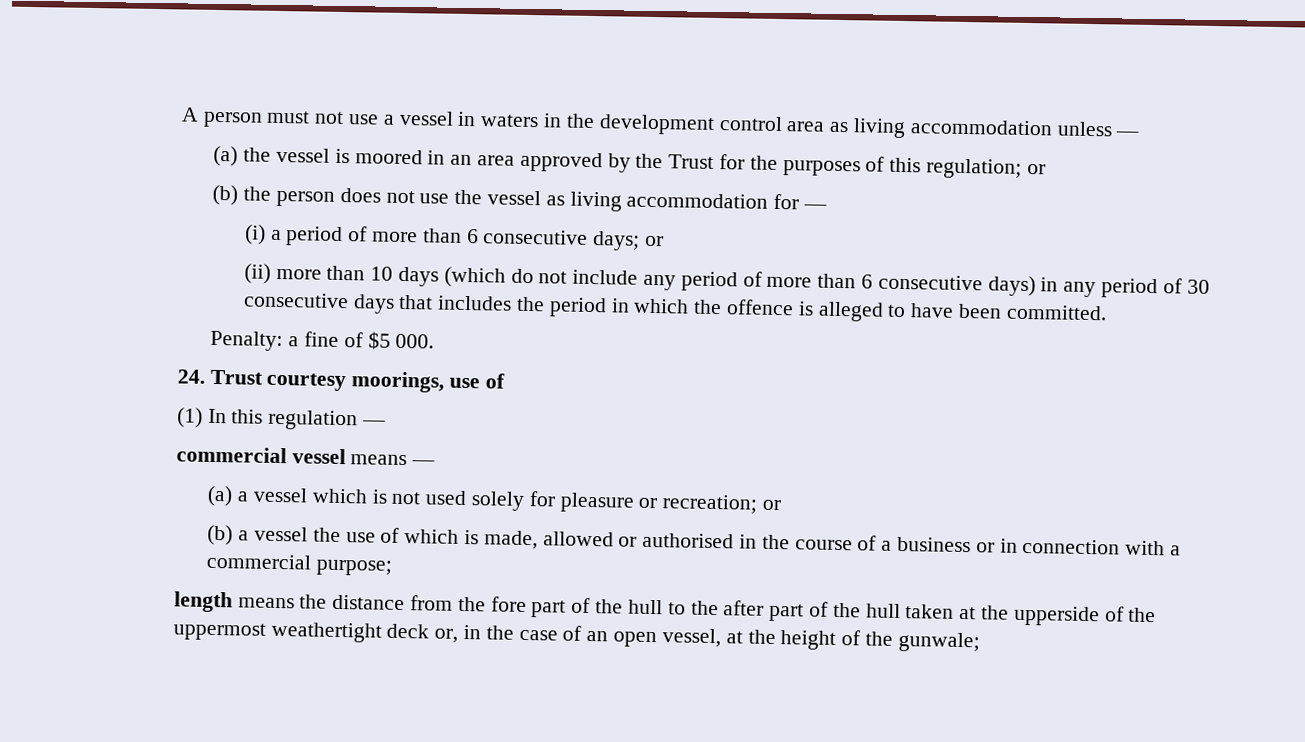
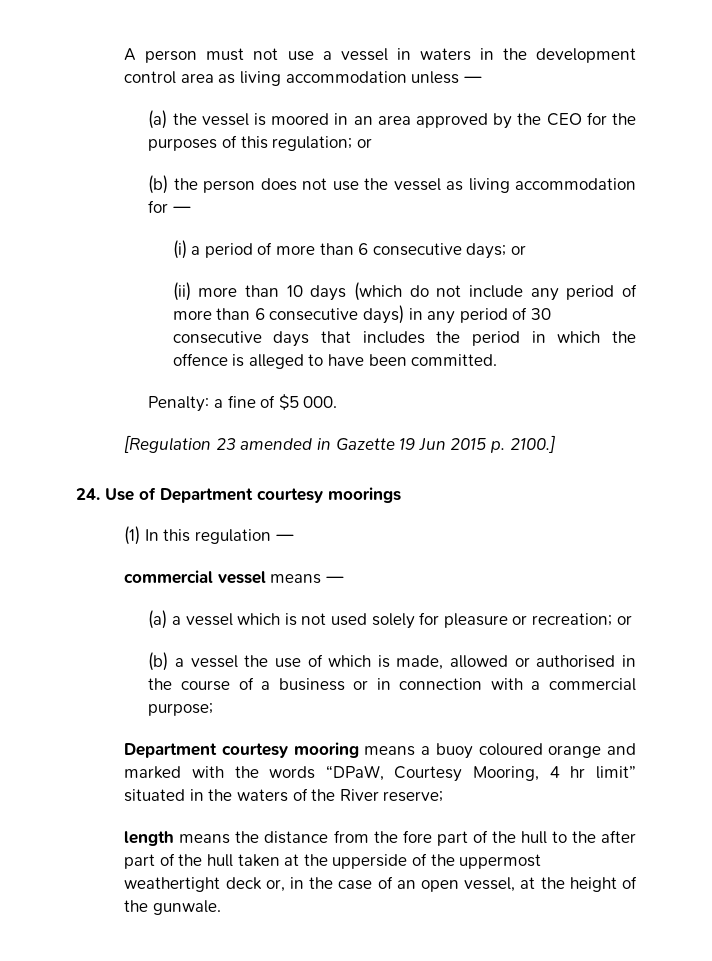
- (a) the vessel is moored in an area approved by the Trust for the purposes of this regulation; or
+ (a) the vessel is moored in an area approved by the CEO for the purposes of this regulation; or
- 24. Trust courtesy moorings, use of
+ [Regulation 23 amended in Gazette 19 Jun 2015 p. 2100.]
+ 24. Use of Department courtesy moorings
+ Department courtesy mooring means a buoy coloured orange and marked with the words “DPaW, Courtesy Mooring, 4 hr limit” situated in the waters of the River reserve;
- length means the distance from the fore part of the hull to the after part of the hull taken at the upperside of the uppermost weathertight deck or, in the case of an open vessel, at the height of the gunwale;
+ length means the distance from the fore part of the hull to the after part of the hull taken at the upperside of the uppermost weathertight deck or, in the case of an open vessel, at the height of the gunwale.

